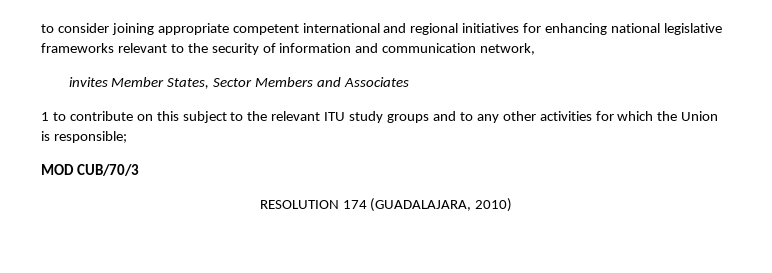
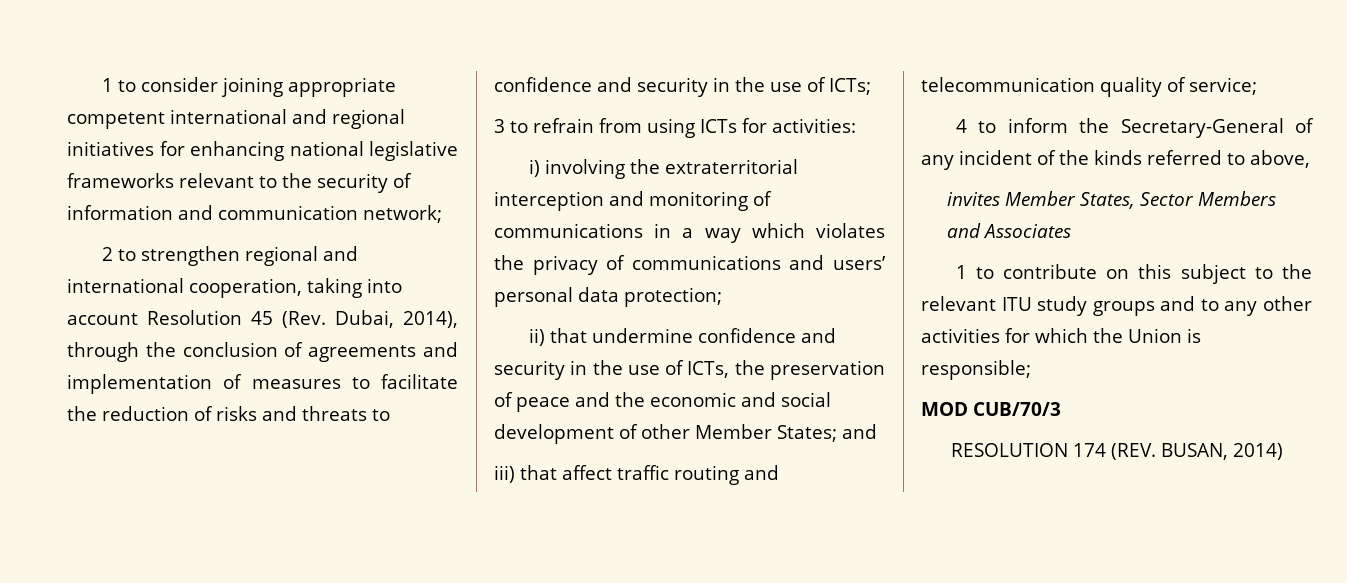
- to consider joining appropriate competent international and regional initiatives for enhancing national legislative frameworks relevant to the security of information and communication network,
+ 1 to consider joining appropriate competent international and regional initiatives for enhancing national legislative frameworks relevant to the security of information and communication network;
+ 2 to strengthen regional and international cooperation, taking into account Resolution 45 (Rev. Dubai, 2014), through the conclusion of agreements and implementation of measures to facilitate the reduction of risks and threats to confidence and security in the use of ICTs;
+ 3 to refrain from using ICTs for activities:
+ i) involving the extraterritorial interception and monitoring of communications in a way which violates the privacy of communications and users’ personal data protection;
+ ii) that undermine confidence and security in the use of ICTs, the preservation of peace and the economic and social development of other Member States; and
+ iii) that affect traffic routing and telecommunication quality of service;
+ 4 to inform the Secretary-General of any incident of the kinds referred to above,
- RESOLUTION 174 (GUADALAJARA, 2010)
+ RESOLUTION 174 (REV. BUSAN, 2014)

